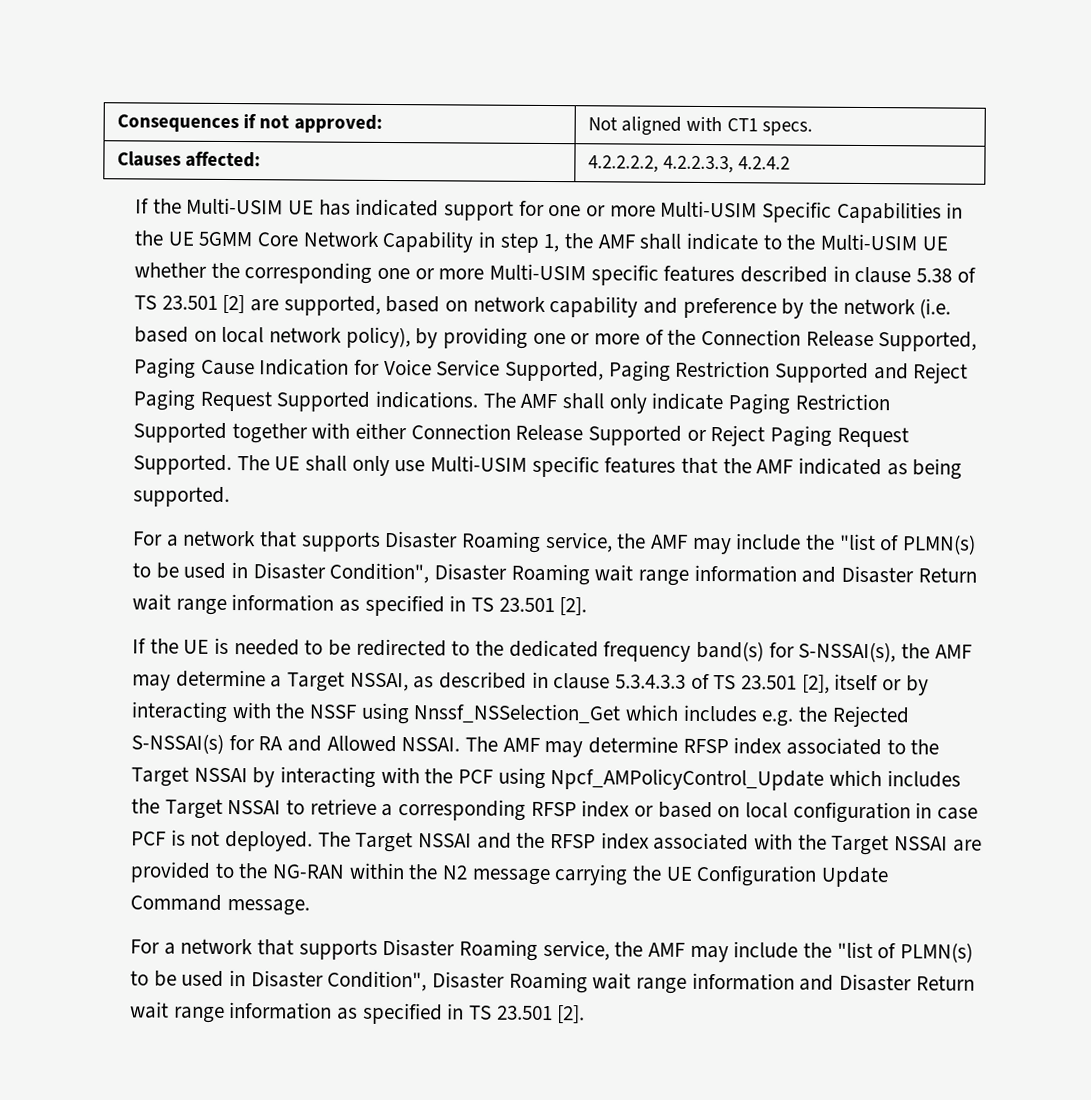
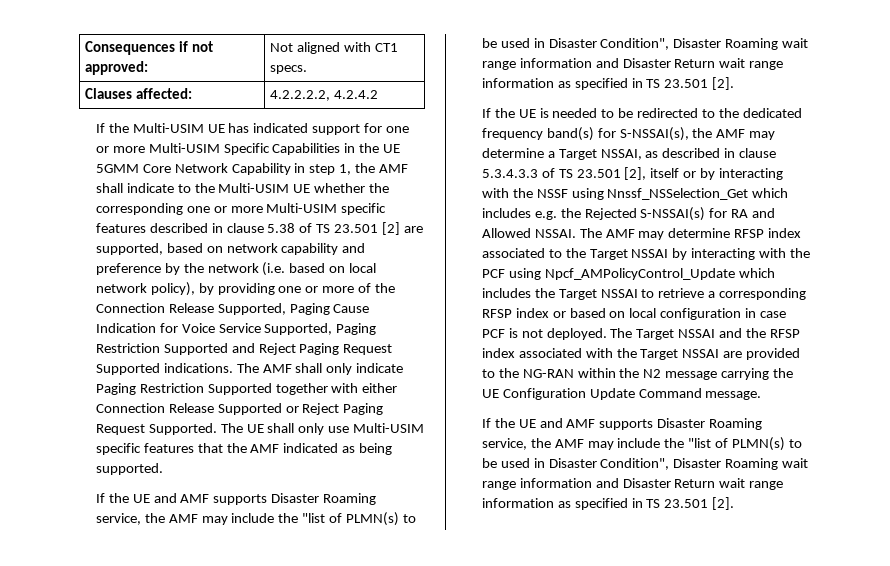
- Clauses affected: | 4.2.2.2.2, 4.2.2.3.3, 4.2.4.2
+ Clauses affected: | 4.2.2.2.2, 4.2.4.2
  The UE shall only use Multi-USIM specific features that the AMF indicated as being supported.
- For a network that supports Disaster Roaming service, the AMF may include the "list of PLMN(s) to be used in Disaster Condition", Disaster Roaming wait range information and Disaster Return wait range information as specified in TS 23.501 [2].
+ If the UE and AMF supports Disaster Roaming service, the AMF may include the "list of PLMN(s) to be used in Disaster Condition", Disaster Roaming wait range information and Disaster Return wait range information as specified in TS 23.501 [2].
  The Target NSSAI and the RFSP index associated with the Target NSSAI are provided to the NG-RAN within the N2 message carrying the UE Configuration Update Command message.
- For a network that supports Disaster Roaming service, the AMF may include the "list of PLMN(s) to be used in Disaster Condition", Disaster Roaming wait range information and Disaster Return wait range information as specified in TS 23.501 [2].
+ If the UE and AMF supports Disaster Roaming service, the AMF may include the "list of PLMN(s) to be used in Disaster Condition", Disaster Roaming wait range information and Disaster Return wait range information as specified in TS 23.501 [2].

